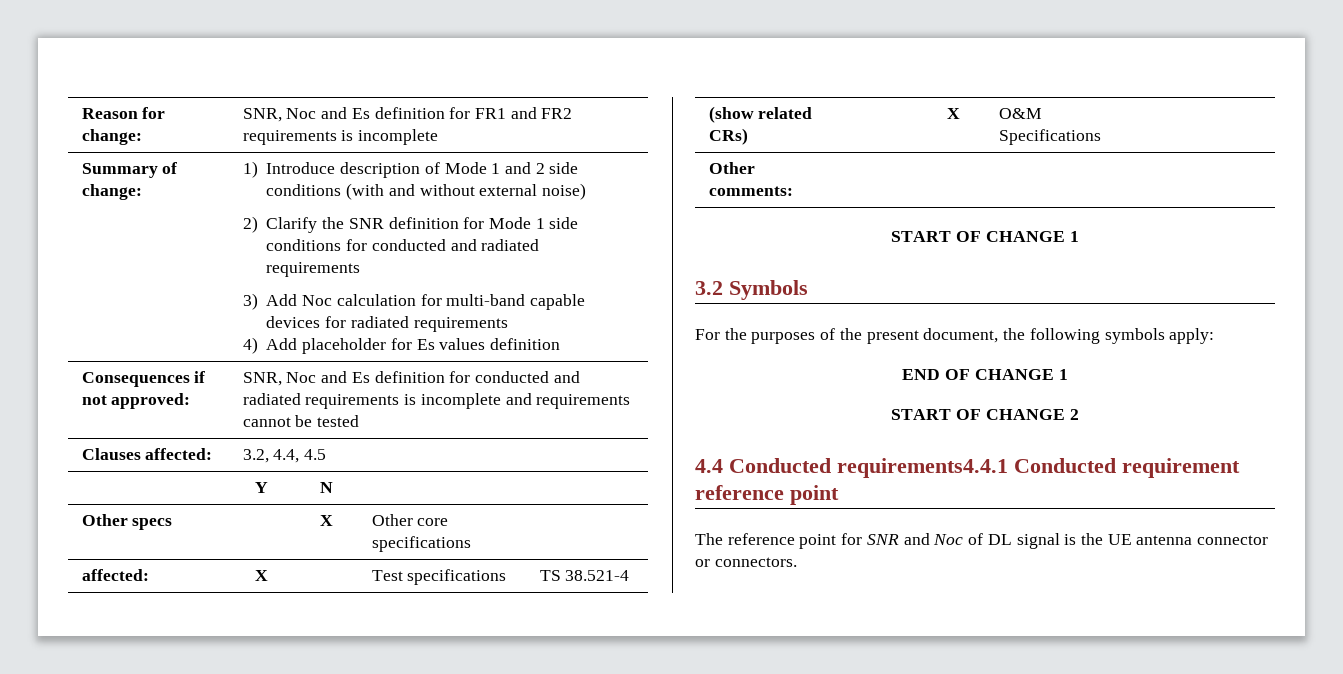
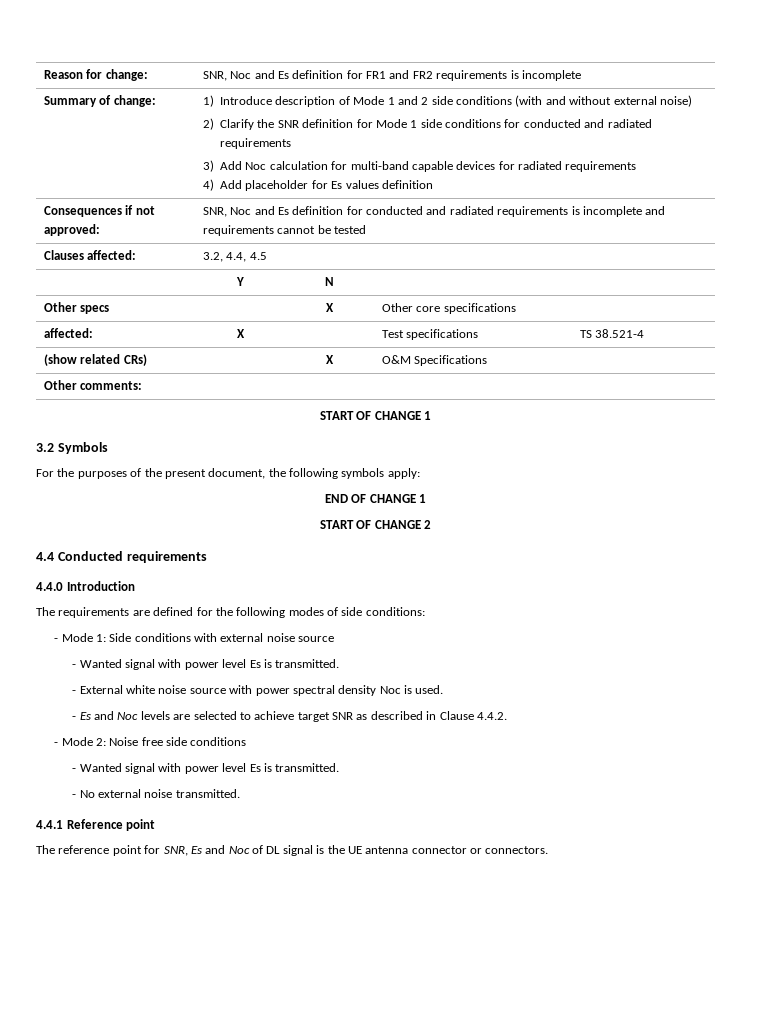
- 4.4 Conducted requirements4.4.1 Conducted requirement reference point
+ 4.4 Conducted requirements
+ 4.4.0 Introduction
+ The requirements are defined for the following modes of side conditions:
+ - Mode 1: Side conditions with external noise source
+ - Wanted signal with power level Es is transmitted.
+ - External white noise source with power spectral density Noc is used.
+ - Es and Noc levels are selected to achieve target SNR as described in Clause 4.4.2.
+ - Mode 2: Noise free side conditions
+ - Wanted signal with power level Es is transmitted.
+ - No external noise transmitted.
+ 4.4.1 Reference point
- The reference point for SNR and Noc of DL signal is the UE antenna connector or connectors.
+ The reference point for SNR, Es and Noc of DL signal is the UE antenna connector or connectors.

